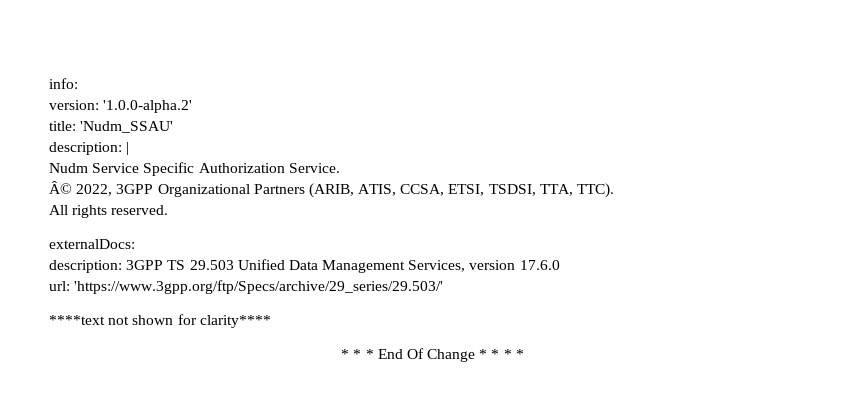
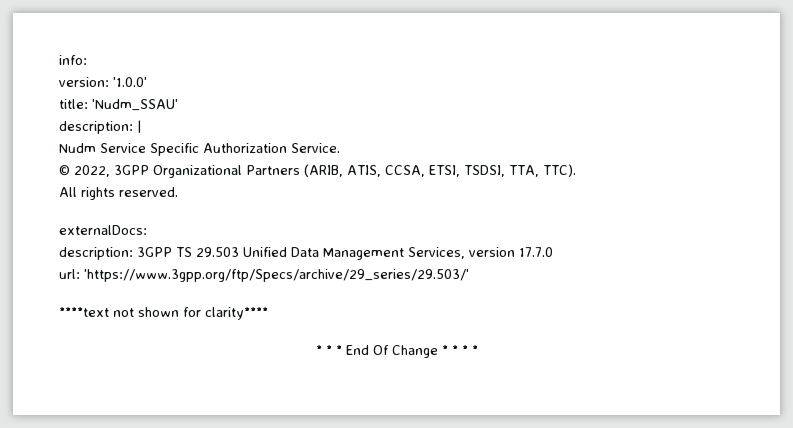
- version: '1.0.0-alpha.2'
+ version: '1.0.0'
- Â© 2022, 3GPP Organizational Partners (ARIB, ATIS, CCSA, ETSI, TSDSI, TTA, TTC).
+ © 2022, 3GPP Organizational Partners (ARIB, ATIS, CCSA, ETSI, TSDSI, TTA, TTC).
- description: 3GPP TS 29.503 Unified Data Management Services, version 17.6.0
+ description: 3GPP TS 29.503 Unified Data Management Services, version 17.7.0

